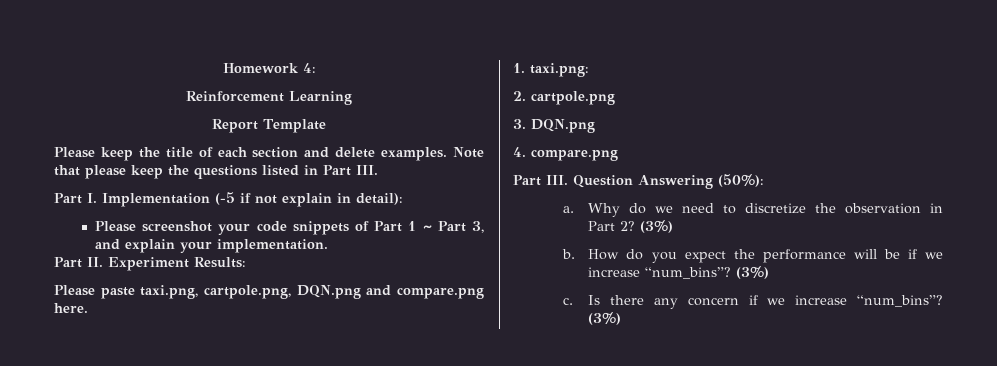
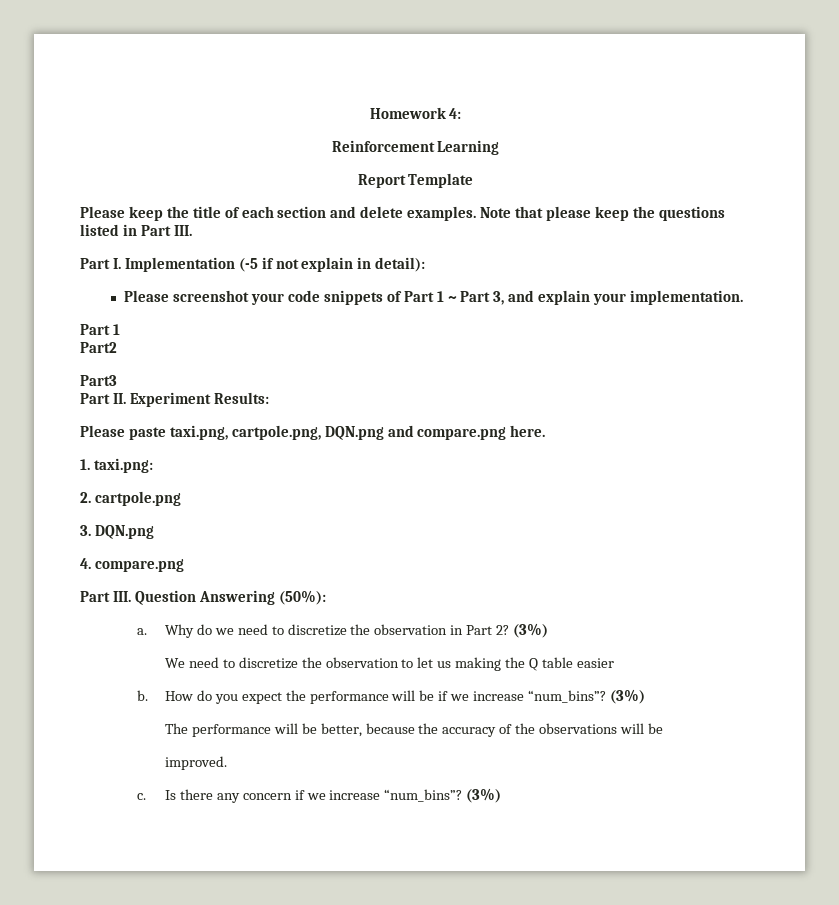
  Please screenshot your code snippets of Part 1 ~ Part 3, and explain your implementation.
+ Part 1
+ Part2
+ Part3
+ We need to discretize the observation to let us making the Q table easier
+ The performance will be better, because the accuracy of the observations will be
+ improved.

